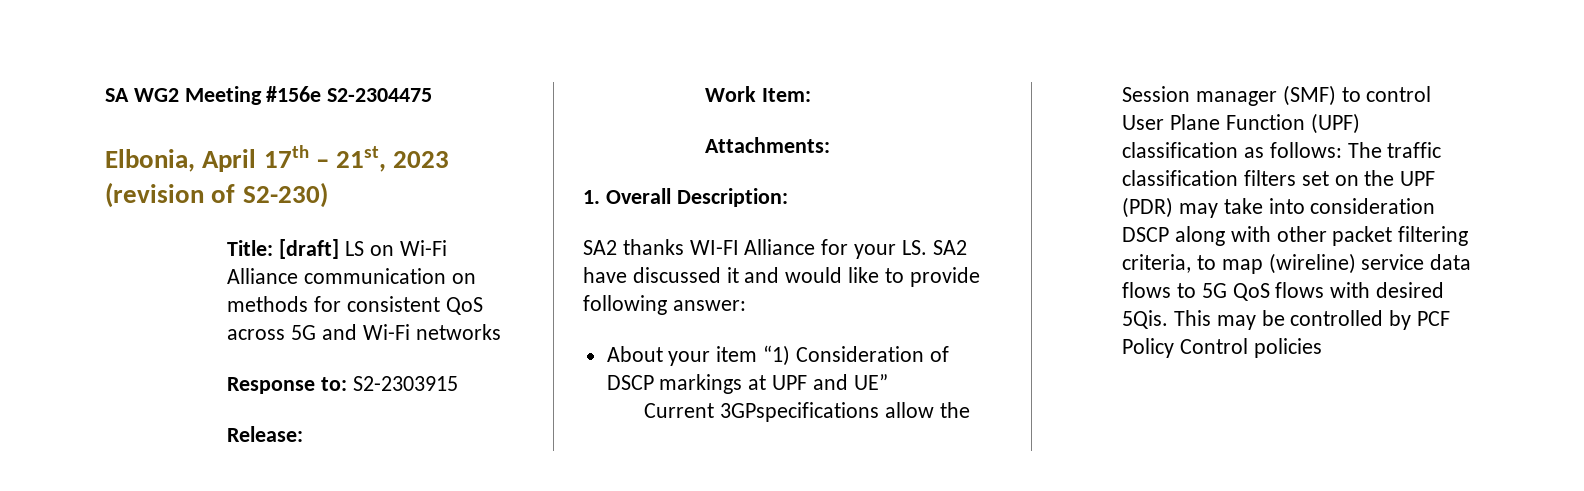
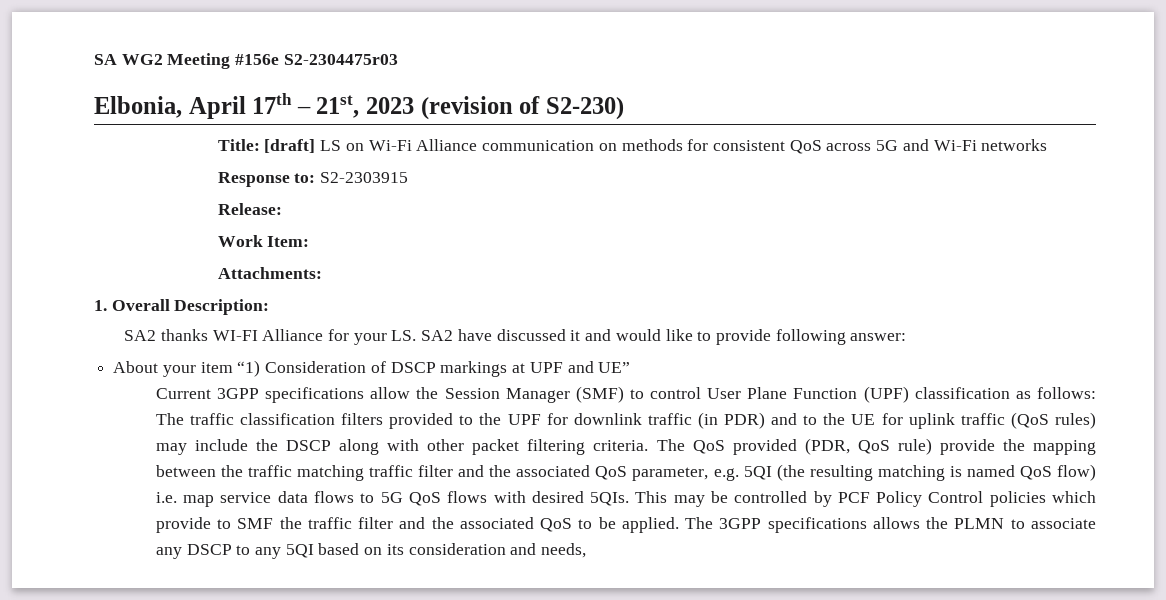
- SA WG2 Meeting #156e S2-2304475
+ SA WG2 Meeting #156e S2-2304475r03
- Current 3GPspecifications allow the Session manager (SMF) to control User Plane Function (UPF) classification as follows: The traffic classification filters set on the UPF (PDR) may take into consideration DSCP along with other packet filtering criteria, to map (wireline) service data flows to 5G QoS flows with desired 5Qis.
+ Current 3GPP specifications allow the Session Manager (SMF) to control User Plane Function (UPF) classification as follows: The traffic classification filters provided to the UPF for downlink traffic (in PDR) and to the UE for uplink traffic (QoS rules) may include the DSCP along with other packet filtering criteria. The QoS provided (PDR, QoS rule) provide the mapping between the traffic matching traffic filter and the associated QoS parameter, e.g. 5QI (the resulting matching is named QoS flow) i.e. map service data flows to 5G QoS flows with desired 5QIs.
- This may be controlled by PCF Policy Control policies
+ This may be controlled by PCF Policy Control policies which provide to SMF the traffic filter and the associated QoS to be applied. The 3GPP specifications allows the PLMN to associate any DSCP to any 5QI based on its consideration and needs,

